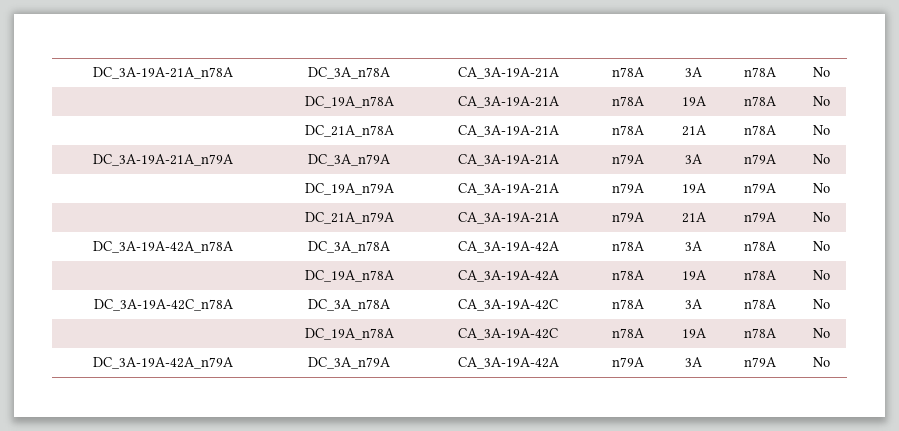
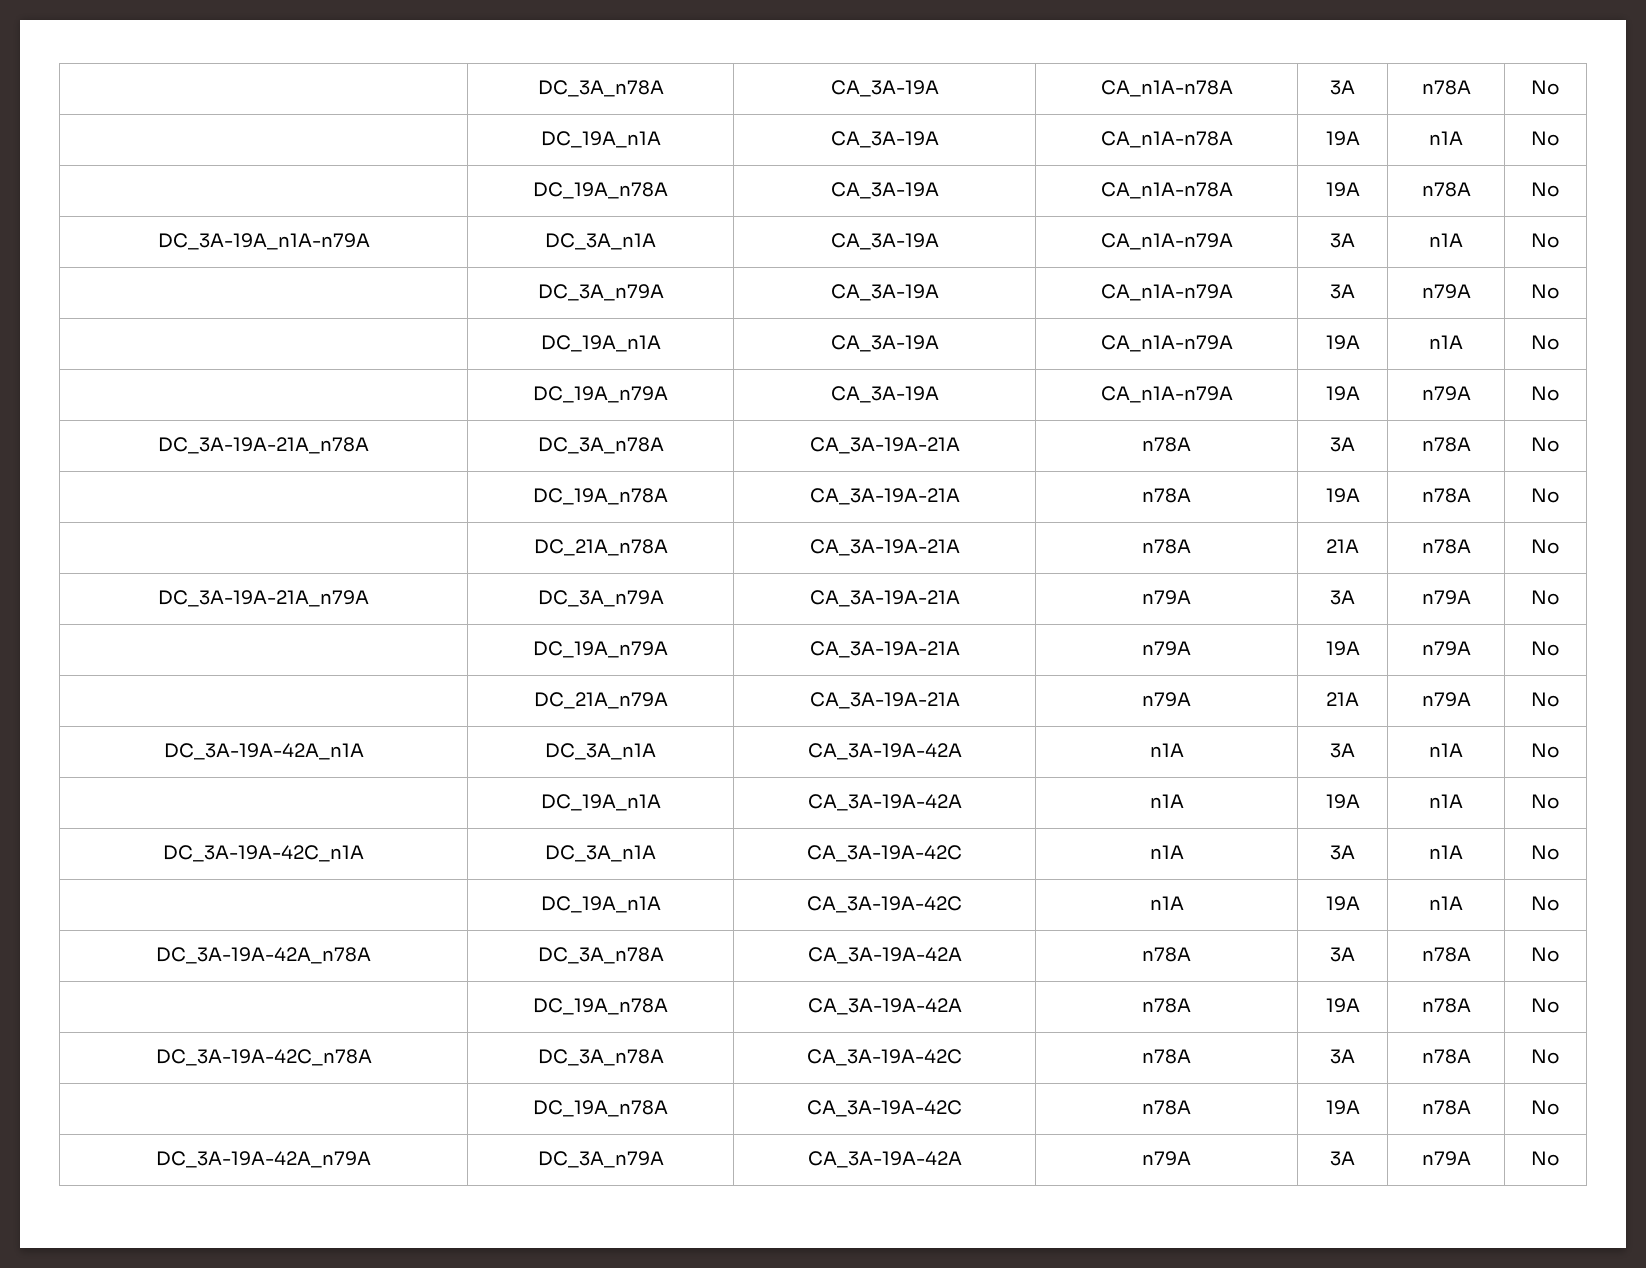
+ | DC_3A_n78A | CA_3A-19A | CA_n1A-n78A | 3A | n78A | No
+ | DC_19A_n1A | CA_3A-19A | CA_n1A-n78A | 19A | n1A | No
+ | DC_19A_n78A | CA_3A-19A | CA_n1A-n78A | 19A | n78A | No
+ DC_3A-19A_n1A-n79A | DC_3A_n1A | CA_3A-19A | CA_n1A-n79A | 3A | n1A | No
+ | DC_3A_n79A | CA_3A-19A | CA_n1A-n79A | 3A | n79A | No
+ | DC_19A_n1A | CA_3A-19A | CA_n1A-n79A | 19A | n1A | No
+ | DC_19A_n79A | CA_3A-19A | CA_n1A-n79A | 19A | n79A | No
+ DC_3A-19A-42A_n1A | DC_3A_n1A | CA_3A-19A-42A | n1A | 3A | n1A | No
+ | DC_19A_n1A | CA_3A-19A-42A | n1A | 19A | n1A | No
+ DC_3A-19A-42C_n1A | DC_3A_n1A | CA_3A-19A-42C | n1A | 3A | n1A | No
+ | DC_19A_n1A | CA_3A-19A-42C | n1A | 19A | n1A | No

